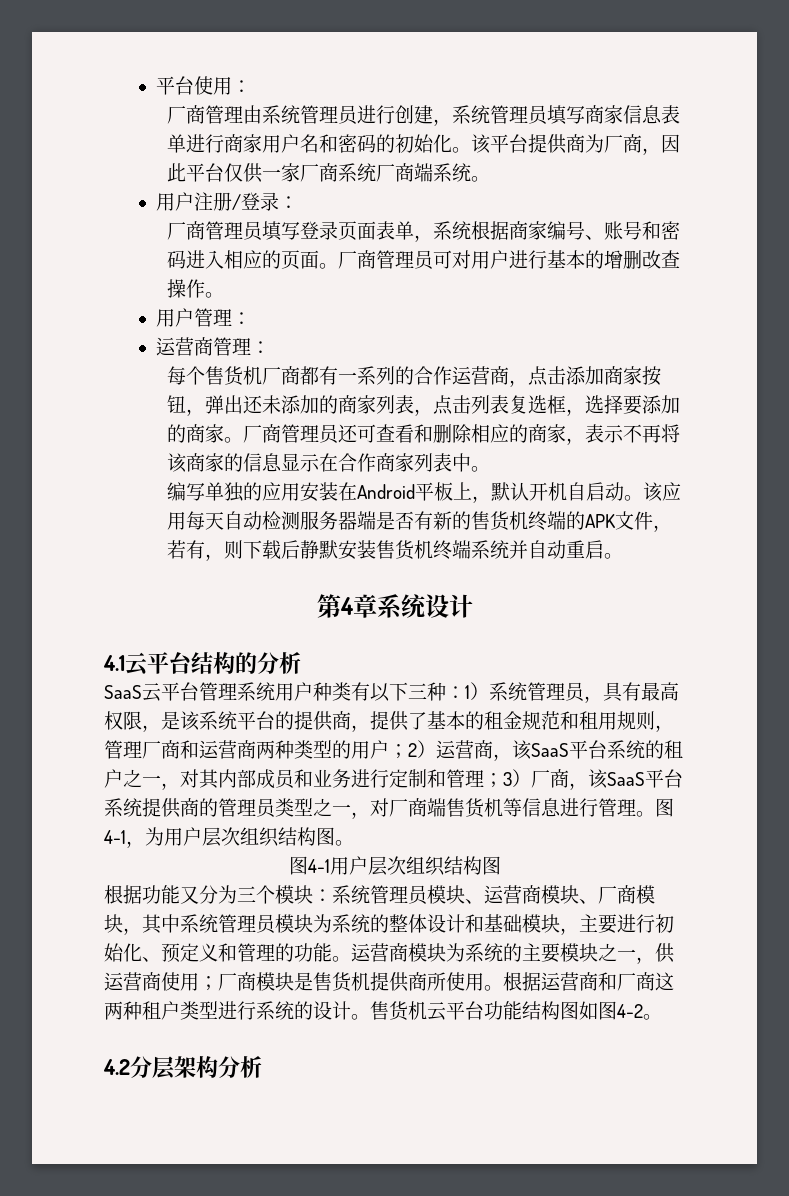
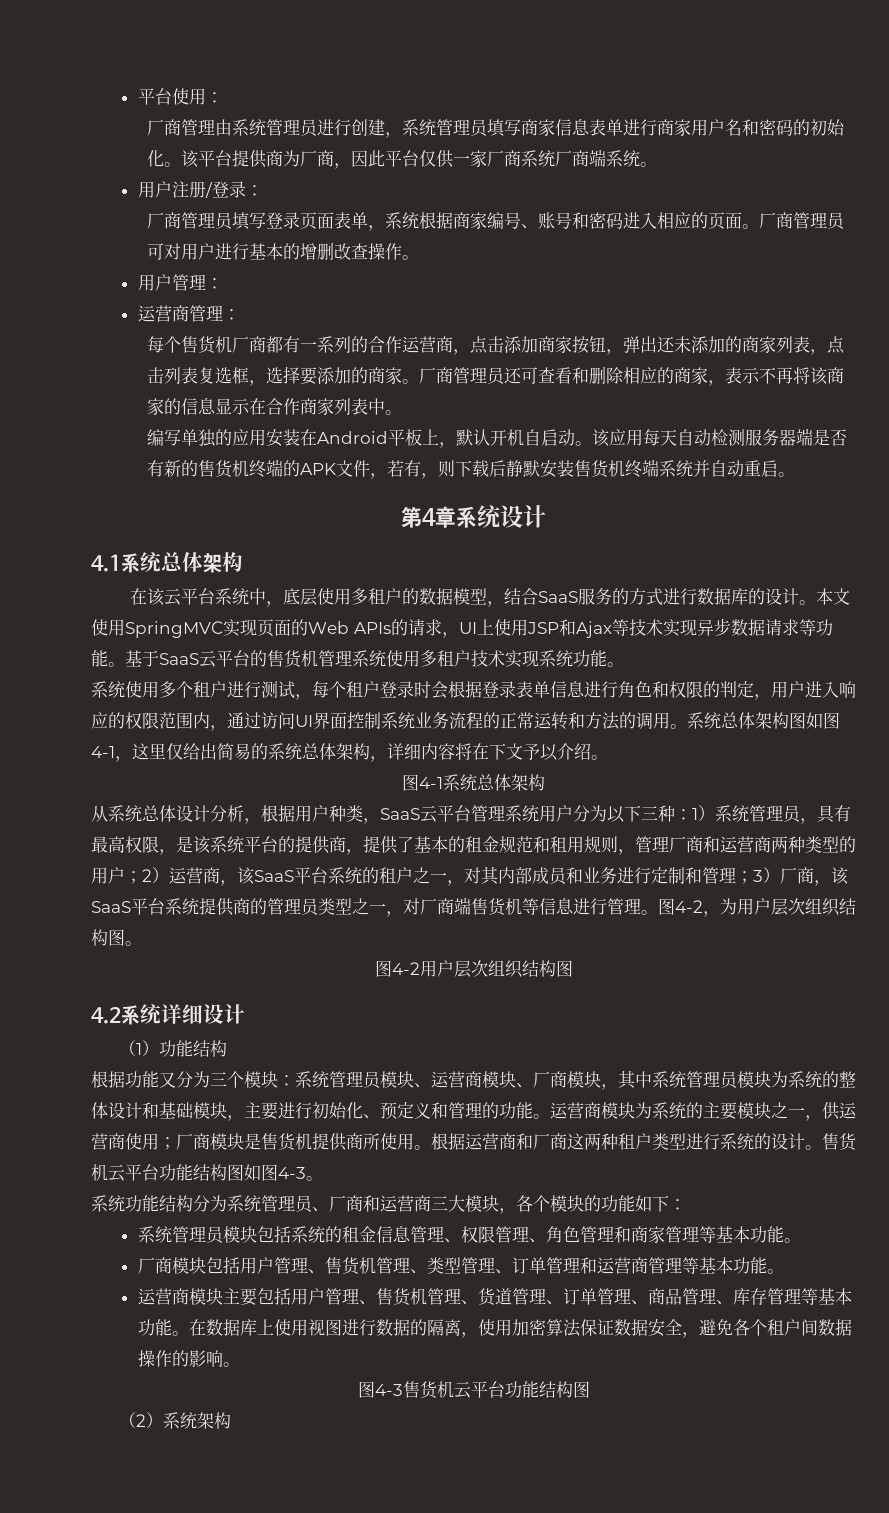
- 4.1云平台结构的分析
- SaaS云平台管理系统用户种类有以下三种：
+ 4.1系统总体架构
+ 在该云平台系统中，底层使用多租户的数据模型，结合SaaS服务的方式进行数据库的设计。本文使用SpringMVC实现页面的Web APIs的请求，UI上使用JSP和Ajax等技术实现异步数据请求等功能。基于SaaS云平台的售货机管理系统使用多租户技术实现系统功能。
+ 系统使用多个租户进行测试，每个租户登录时会根据登录表单信息进行角色和权限的判定，用户进入响应的权限范围内，通过访问UI界面控制系统业务流程的正常运转和方法的调用。系统总体架构图如图4-1，这里仅给出简易的系统总体架构，详细内容将在下文予以介绍。
+ 图4-1系统总体架构
+ 从系统总体设计分析，根据用户种类，SaaS云平台管理系统用户分为以下三种：
- 图4-1，为用户层次组织结构图。
+ 图4-2，为用户层次组织结构图。
- 图4-1用户层次组织结构图
+ 图4-2用户层次组织结构图
+ 4.2系统详细设计
+ （1）功能结构
- 售货机云平台功能结构图如图4-2。
- 4.2分层架构分析
+ 售货机云平台功能结构图如图4-3。
+ 系统功能结构分为系统管理员、厂商和运营商三大模块，各个模块的功能如下：
+ 系统管理员模块包括系统的租金信息管理、权限管理、角色管理和商家管理等基本功能。
+ 厂商模块包括用户管理、售货机管理、类型管理、订单管理和运营商管理等基本功能。
+ 运营商模块主要包括用户管理、售货机管理、货道管理、订单管理、商品管理、库存管理等基本功能。在数据库上使用视图进行数据的隔离，使用加密算法保证数据安全，避免各个租户间数据操作的影响。
+ 图4-3售货机云平台功能结构图
+ （2）系统架构

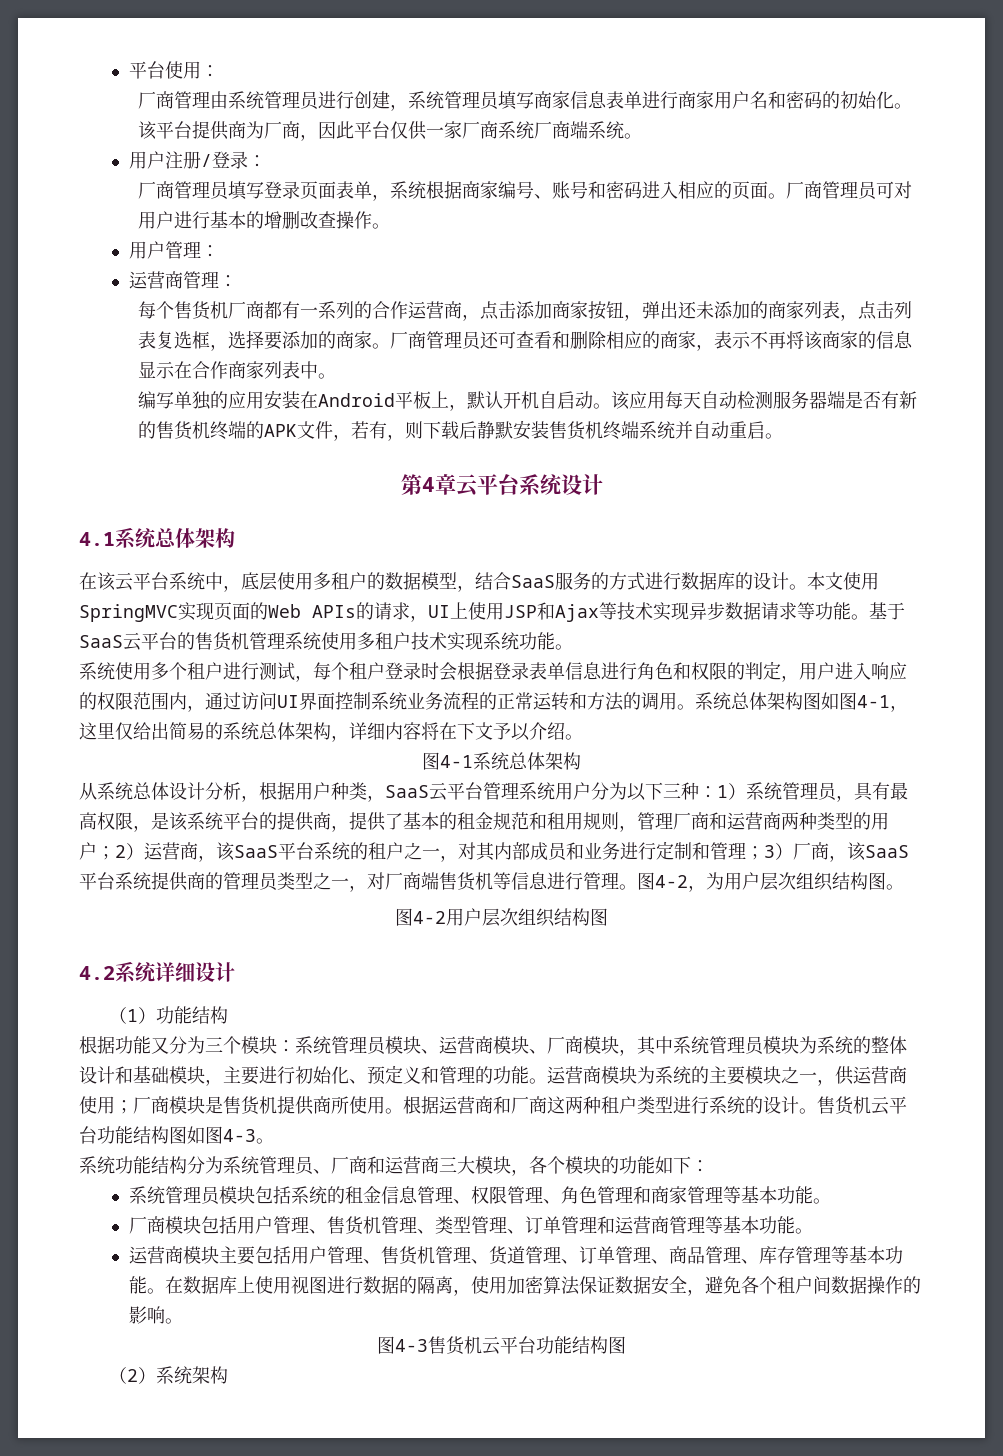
- 第4章系统设计
+ 第4章云平台系统设计

